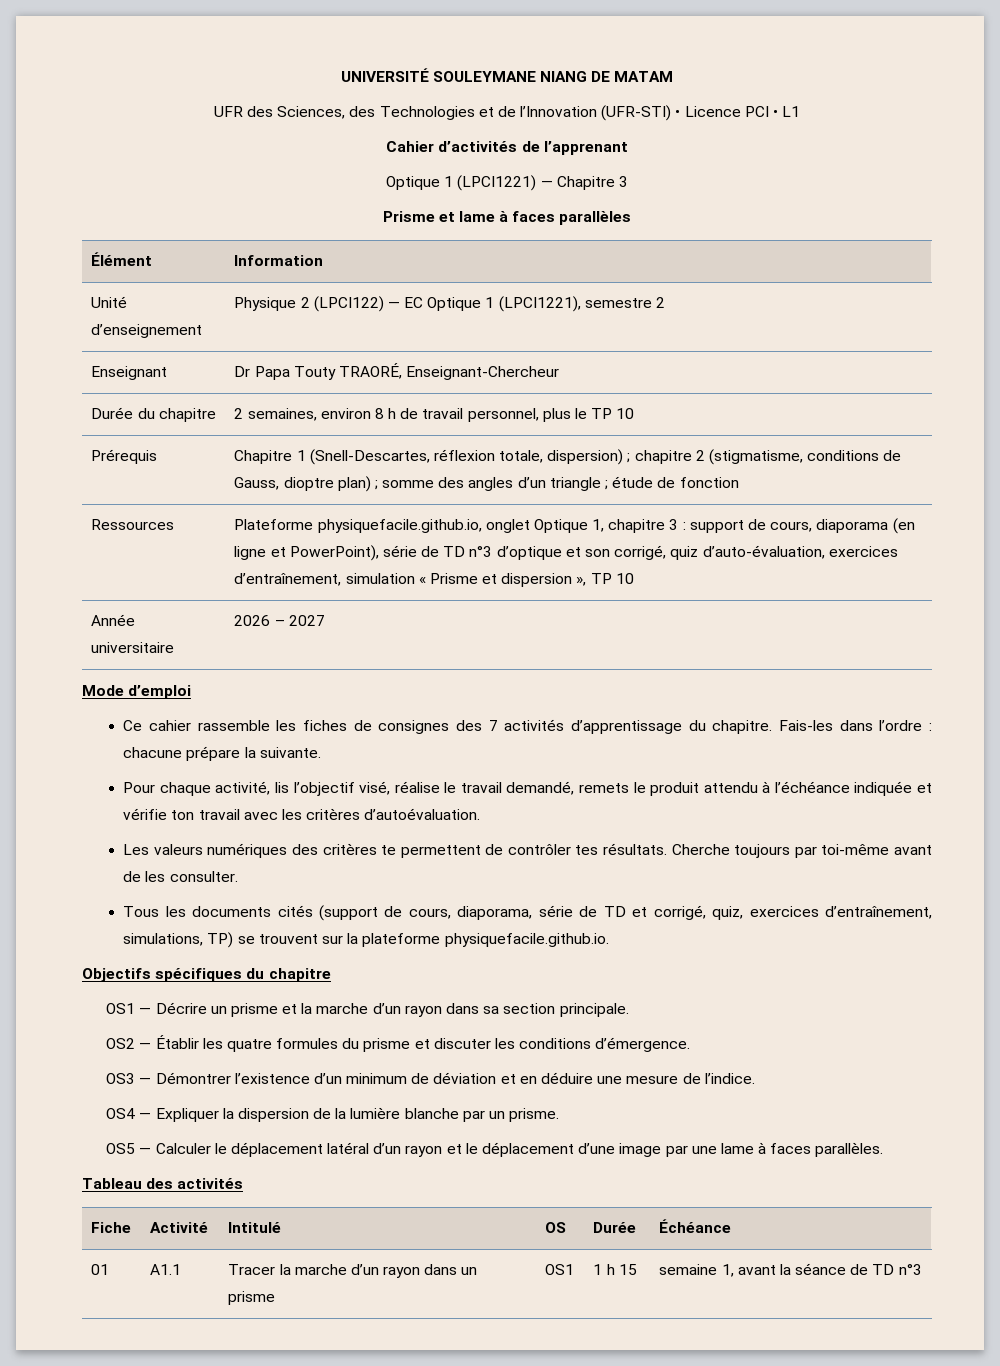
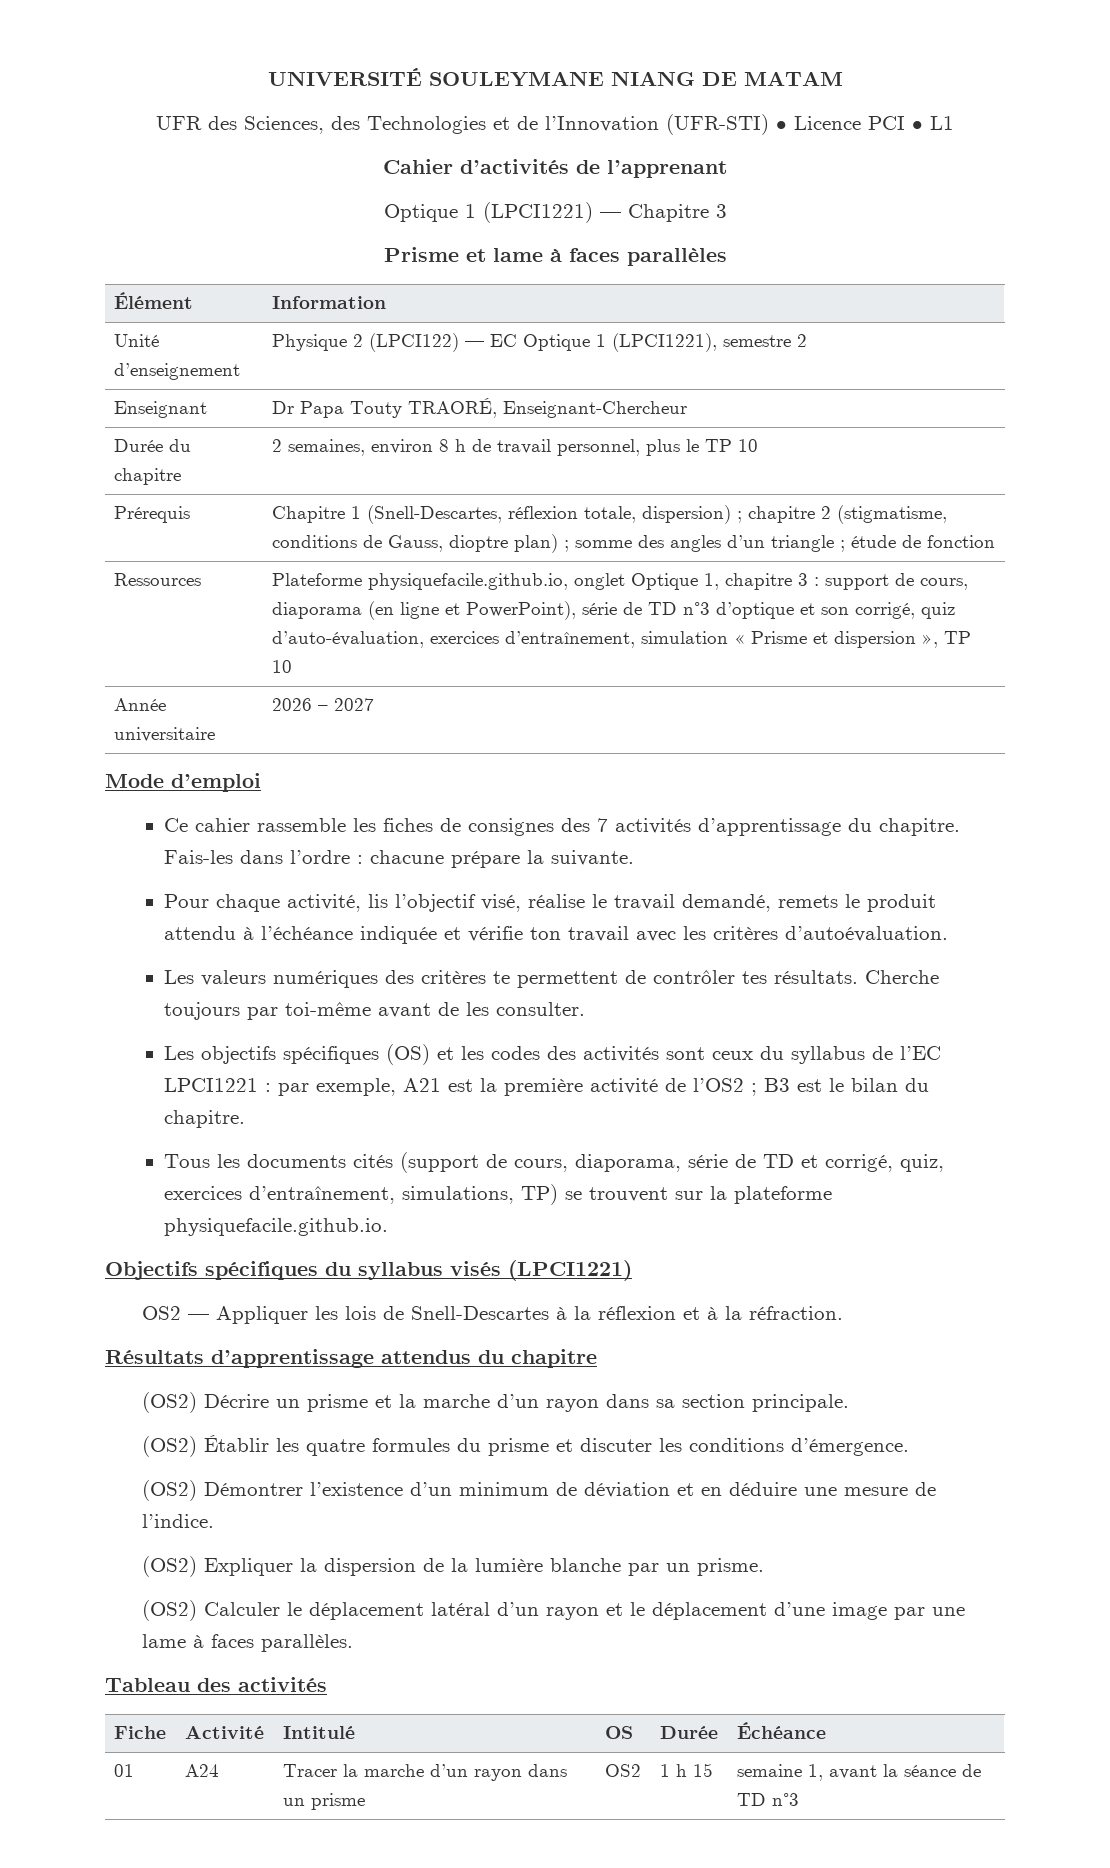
+ Les objectifs spécifiques (OS) et les codes des activités sont ceux du syllabus de l’EC LPCI1221 : par exemple, A21 est la première activité de l’OS2 ; B3 est le bilan du chapitre.
- Objectifs spécifiques du chapitre
+ Objectifs spécifiques du syllabus visés (LPCI1221)
+ OS2 — Appliquer les lois de Snell-Descartes à la réflexion et à la réfraction.
+ Résultats d’apprentissage attendus du chapitre
- OS1 — Décrire un prisme et la marche d’un rayon dans sa section principale.
+ (OS2) Décrire un prisme et la marche d’un rayon dans sa section principale.
- OS2 — Établir les quatre formules du prisme et discuter les conditions d’émergence.
+ (OS2) Établir les quatre formules du prisme et discuter les conditions d’émergence.
- OS3 — Démontrer l’existence d’un minimum de déviation et en déduire une mesure de l’indice.
+ (OS2) Démontrer l’existence d’un minimum de déviation et en déduire une mesure de l’indice.
- OS4 — Expliquer la dispersion de la lumière blanche par un prisme.
+ (OS2) Expliquer la dispersion de la lumière blanche par un prisme.
- OS5 — Calculer le déplacement latéral d’un rayon et le déplacement d’une image par une lame à faces parallèles.
+ (OS2) Calculer le déplacement latéral d’un rayon et le déplacement d’une image par une lame à faces parallèles.
- 01 | A1.1 | Tracer la marche d’un rayon dans un prisme | OS1 | 1 h 15 | semaine 1, avant la séance de TD n°3
+ 01 | A24 | Tracer la marche d’un rayon dans un prisme | OS2 | 1 h 15 | semaine 1, avant la séance de TD n°3

